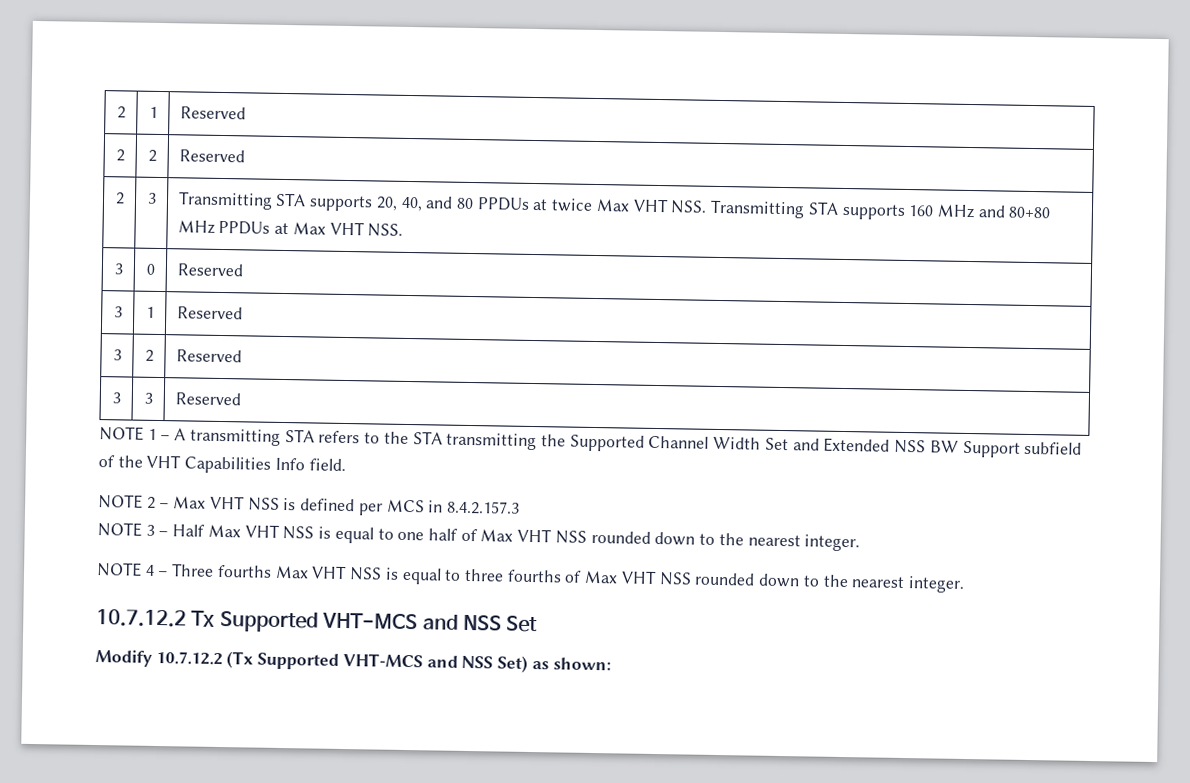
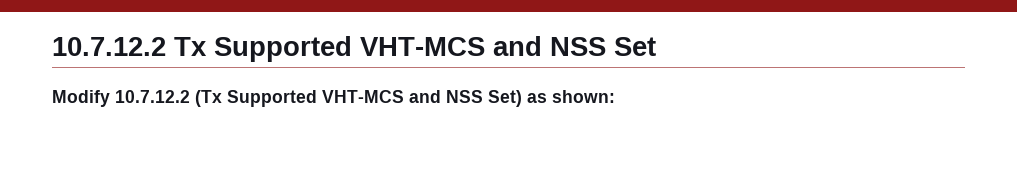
- 2 | 1 | Reserved
- 2 | 2 | Reserved
- 2 | 3 | Transmitting STA supports 20, 40, and 80 PPDUs at twice Max VHT NSS. Transmitting STA supports 160 MHz and 80+80 MHz PPDUs at Max VHT NSS.
- 3 | 0 | Reserved
- 3 | 1 | Reserved
- 3 | 2 | Reserved
- 3 | 3 | Reserved
- NOTE 1 – A transmitting STA refers to the STA transmitting the Supported Channel Width Set and Extended NSS BW Support subfield of the VHT Capabilities Info field.
- NOTE 2 – Max VHT NSS is defined per MCS in 8.4.2.157.3
- NOTE 3 – Half Max VHT NSS is equal to one half of Max VHT NSS rounded down to the nearest integer.
- NOTE 4 – Three fourths Max VHT NSS is equal to three fourths of Max VHT NSS rounded down to the nearest integer.

